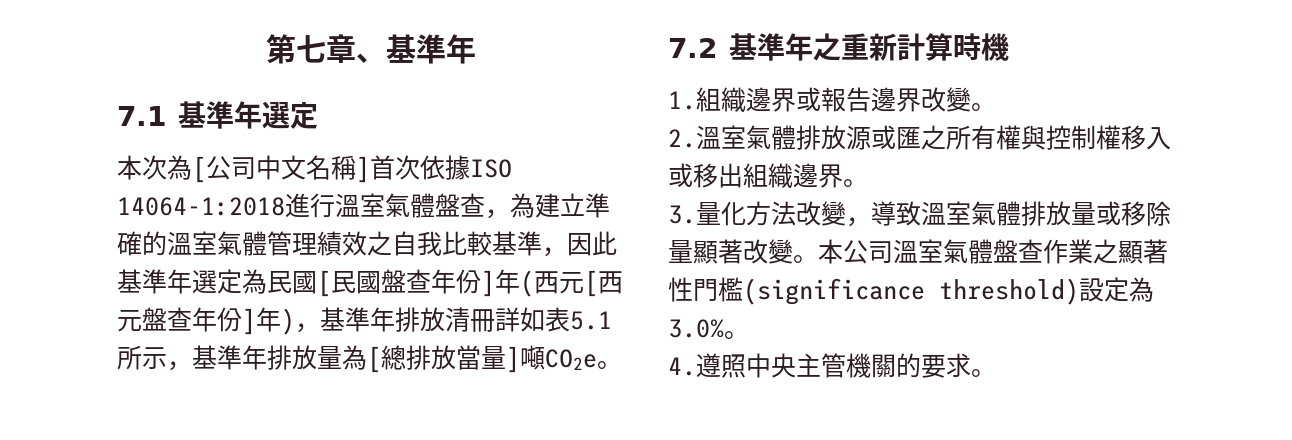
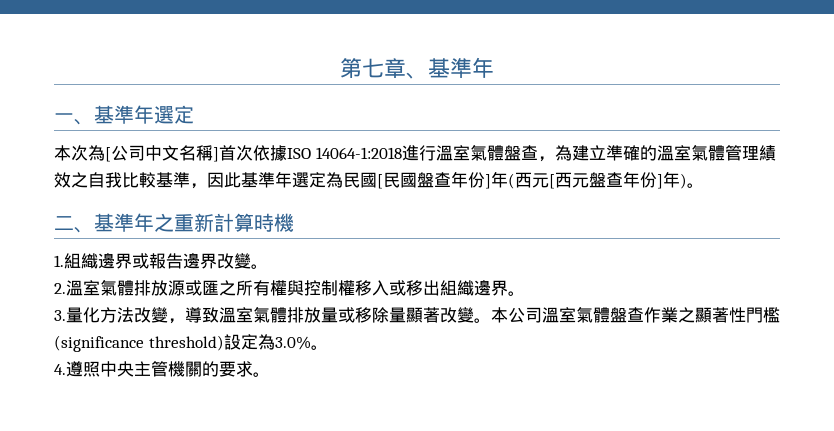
- 7.1基準年選定
+ 一、基準年選定
- 本次為[公司中文名稱]首次依據ISO 14064-1:2018進行溫室氣體盤查，為建立準確的溫室氣體管理績效之自我比較基準，因此基準年選定為民國[民國盤查年份]年(西元[西元盤查年份]年)，基準年排放清冊詳如表5.1所示，基準年排放量為[總排放當量]噸CO2e。
- 7.2基準年之重新計算時機
+ 本次為[公司中文名稱]首次依據ISO 14064-1:2018進行溫室氣體盤查，為建立準確的溫室氣體管理績效之自我比較基準，因此基準年選定為民國[民國盤查年份]年(西元[西元盤查年份]年)。
+ 二、基準年之重新計算時機

